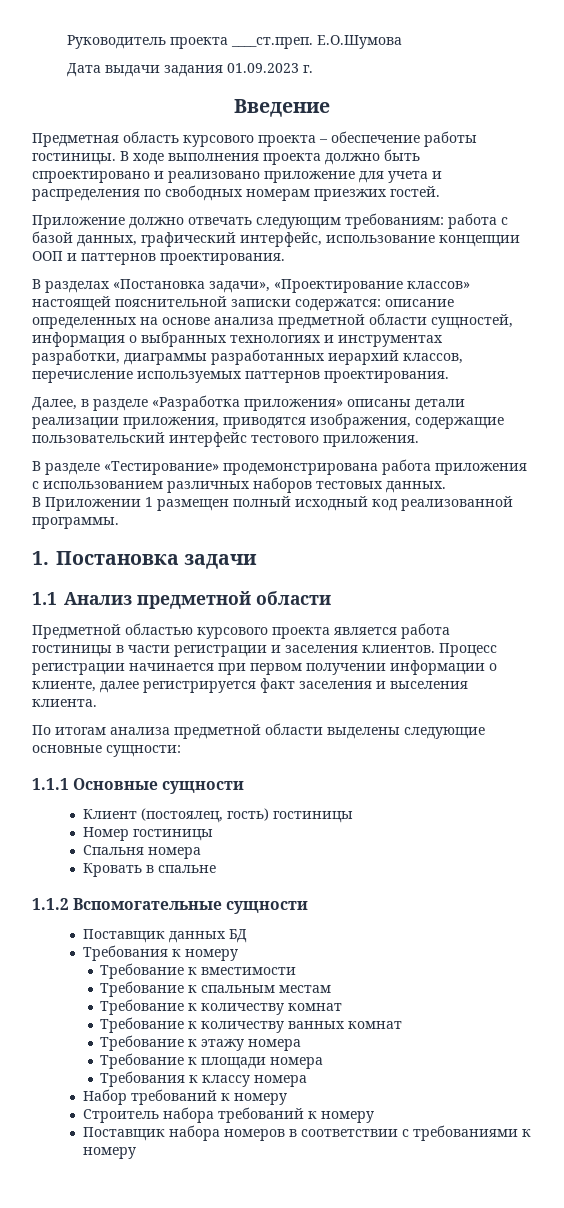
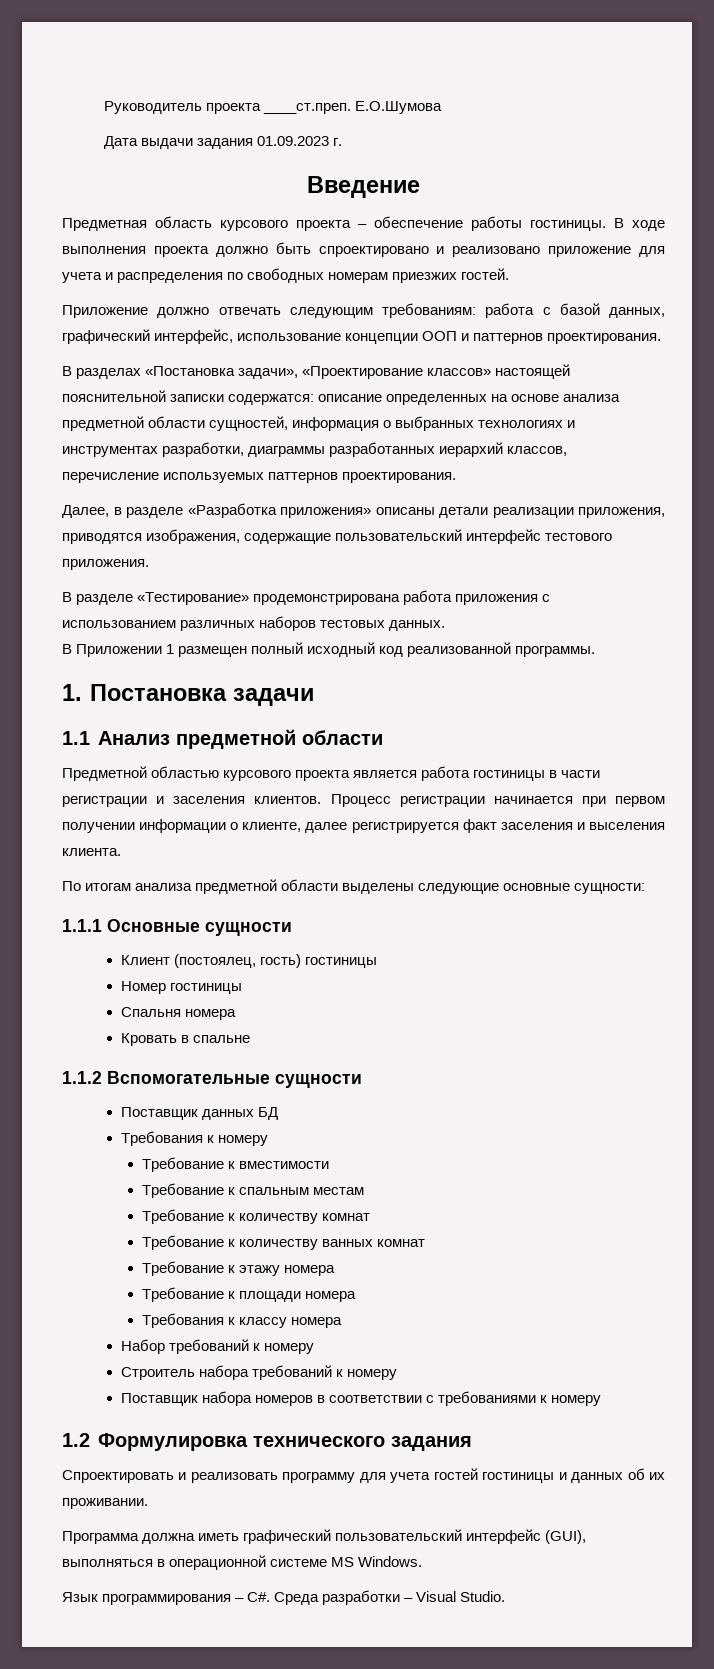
+ 1.2 Формулировка технического задания
+ Спроектировать и реализовать программу для учета гостей гостиницы и данных об их проживании.
+ Программа должна иметь графический пользовательский интерфейс (GUI), выполняться в операционной системе MS Windows.
+ Язык программирования – C#. Среда разработки – Visual Studio.

